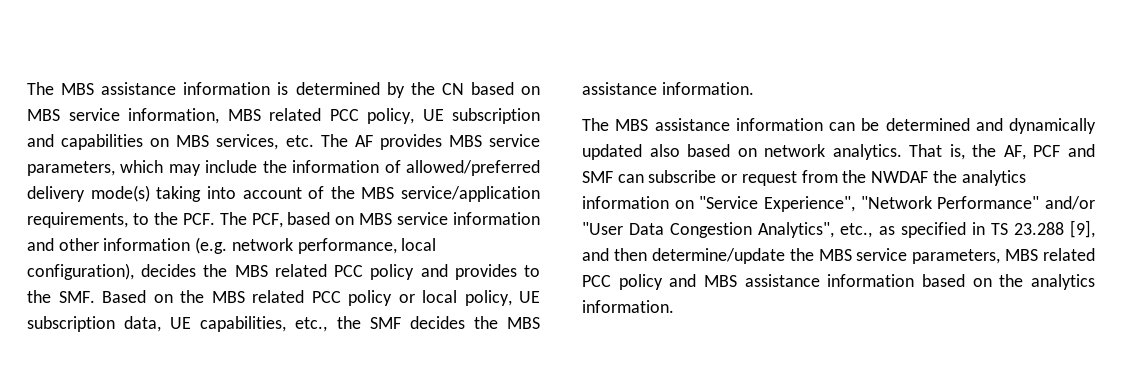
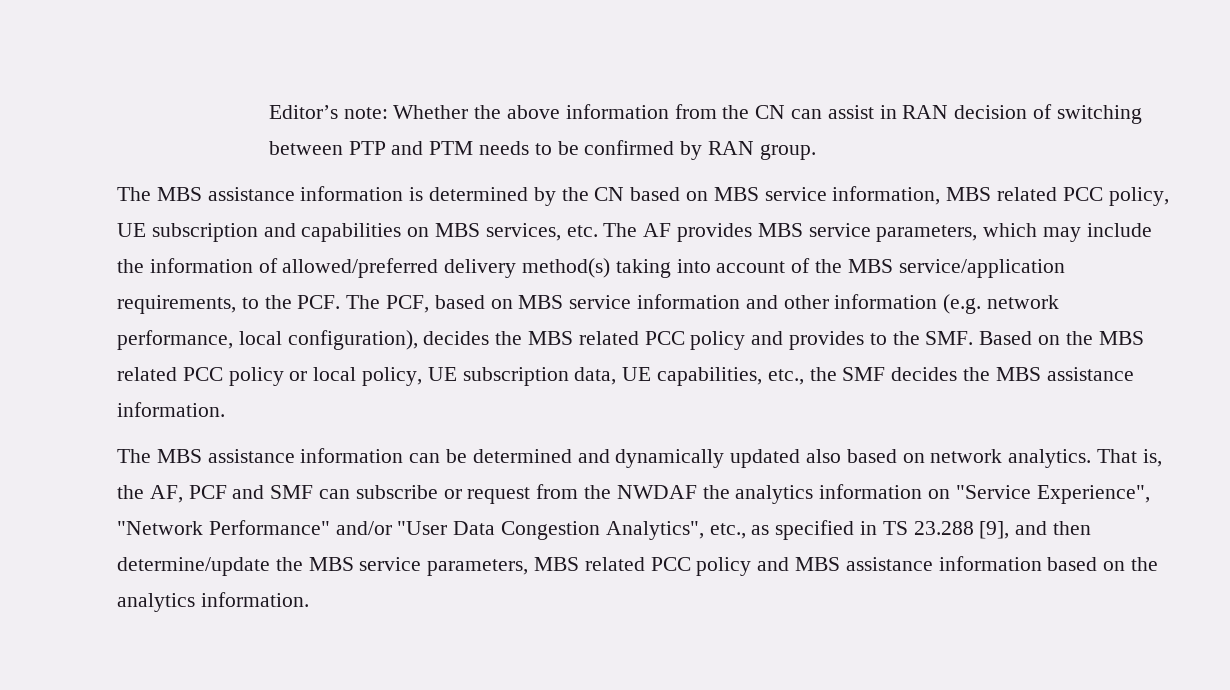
+ Editor’s note: Whether the above information from the CN can assist in RAN decision of switching between PTP and PTM needs to be confirmed by RAN group.
- The MBS assistance information is determined by the CN based on MBS service information, MBS related PCC policy, UE subscription and capabilities on MBS services, etc. The AF provides MBS service parameters, which may include the information of allowed/preferred delivery mode(s) taking into account of the MBS service/application requirements, to the PCF. The PCF, based on MBS service information and other information (e.g. network performance, local configuration), decides the MBS related PCC policy and provides to the SMF. Based on the MBS related PCC policy or local policy, UE subscription data, UE capabilities, etc., the SMF decides the MBS assistance information.
+ The MBS assistance information is determined by the CN based on MBS service information, MBS related PCC policy, UE subscription and capabilities on MBS services, etc. The AF provides MBS service parameters, which may include the information of allowed/preferred delivery method(s) taking into account of the MBS service/application requirements, to the PCF. The PCF, based on MBS service information and other information (e.g. network performance, local configuration), decides the MBS related PCC policy and provides to the SMF. Based on the MBS related PCC policy or local policy, UE subscription data, UE capabilities, etc., the SMF decides the MBS assistance information.

